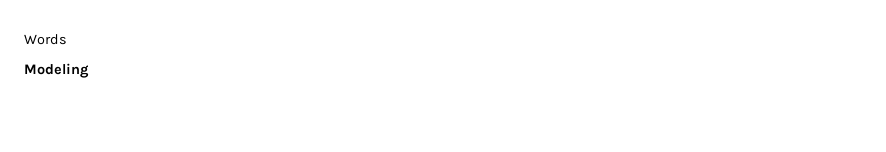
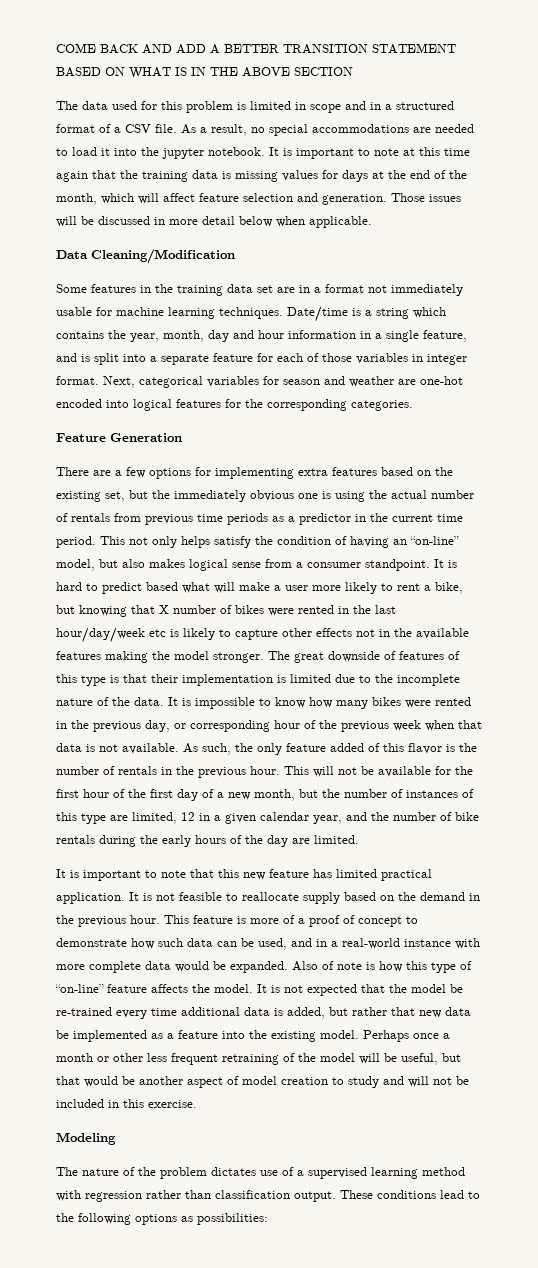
- Words
+ COME BACK AND ADD A BETTER TRANSITION STATEMENT BASED ON WHAT IS IN THE ABOVE SECTION
+ The data used for this problem is limited in scope and in a structured format of a CSV file. As a result, no special accommodations are needed to load it into the jupyter notebook. It is important to note at this time again that the training data is missing values for days at the end of the month, which will affect feature selection and generation. Those issues will be discussed in more detail below when applicable.
+ Data Cleaning/Modification
+ Some features in the training data set are in a format not immediately usable for machine learning techniques. Date/time is a string which contains the year, month, day and hour information in a single feature, and is split into a separate feature for each of those variables in integer format. Next, categorical variables for season and weather are one-hot encoded into logical features for the corresponding categories.
+ Feature Generation
+ There are a few options for implementing extra features based on the existing set, but the immediately obvious one is using the actual number of rentals from previous time periods as a predictor in the current time period. This not only helps satisfy the condition of having an “on-line” model, but also makes logical sense from a consumer standpoint. It is hard to predict based what will make a user more likely to rent a bike, but knowing that X number of bikes were rented in the last hour/day/week etc is likely to capture other effects not in the available features making the model stronger. The great downside of features of this type is that their implementation is limited due to the incomplete nature of the data. It is impossible to know how many bikes were rented in the previous day, or corresponding hour of the previous week when that data is not available. As such, the only feature added of this flavor is the number of rentals in the previous hour. This will not be available for the first hour of the first day of a new month, but the number of instances of this type are limited, 12 in a given calendar year, and the number of bike rentals during the early hours of the day are limited.
+ It is important to note that this new feature has limited practical application. It is not feasible to reallocate supply based on the demand in the previous hour. This feature is more of a proof of concept to demonstrate how such data can be used, and in a real-world instance with more complete data would be expanded. Also of note is how this type of “on-line” feature affects the model. It is not expected that the model be re-trained every time additional data is added, but rather that new data be implemented as a feature into the existing model. Perhaps once a month or other less frequent retraining of the model will be useful, but that would be another aspect of model creation to study and will not be included in this exercise.
  Modeling
+ The nature of the problem dictates use of a supervised learning method with regression rather than classification output. These conditions lead to the following options as possibilities:

